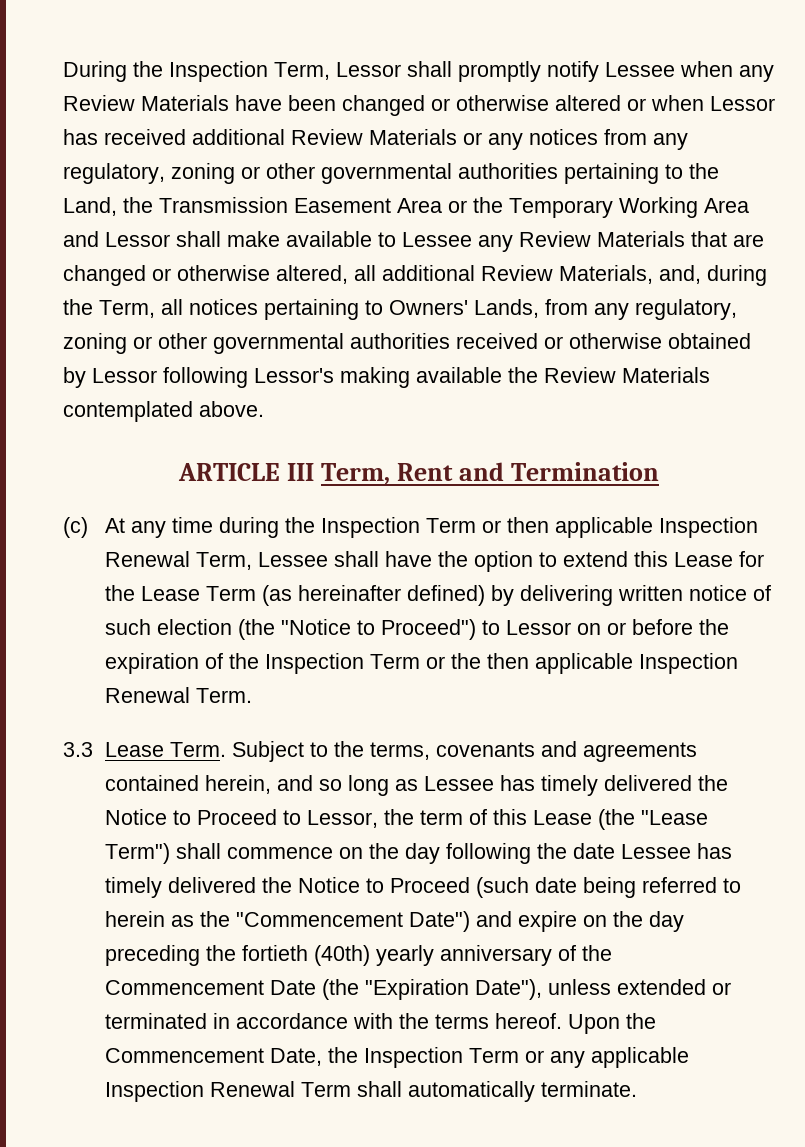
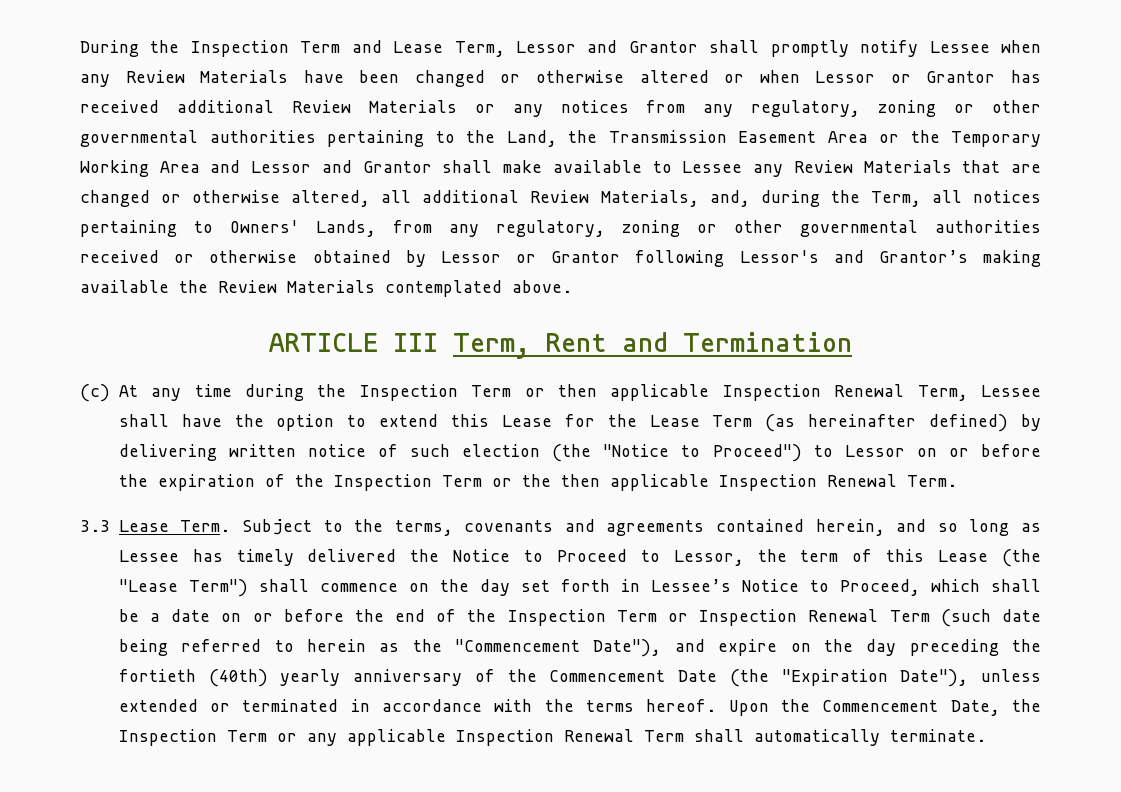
- During the Inspection Term, Lessor shall promptly notify Lessee when any Review Materials have been changed or otherwise altered or when Lessor has received additional Review Materials or any notices from any regulatory, zoning or other governmental authorities pertaining to the Land, the Transmission Easement Area or the Temporary Working Area and Lessor shall make available to Lessee any Review Materials that are changed or otherwise altered, all additional Review Materials, and, during the Term, all notices pertaining to Owners' Lands, from any regulatory, zoning or other governmental authorities received or otherwise obtained by Lessor following Lessor's making available the Review Materials contemplated above.
+ During the Inspection Term and Lease Term, Lessor and Grantor shall promptly notify Lessee when any Review Materials have been changed or otherwise altered or when Lessor or Grantor has received additional Review Materials or any notices from any regulatory, zoning or other governmental authorities pertaining to the Land, the Transmission Easement Area or the Temporary Working Area and Lessor and Grantor shall make available to Lessee any Review Materials that are changed or otherwise altered, all additional Review Materials, and, during the Term, all notices pertaining to Owners' Lands, from any regulatory, zoning or other governmental authorities received or otherwise obtained by Lessor or Grantor following Lessor's and Grantor’s making available the Review Materials contemplated above.
- Subject to the terms, covenants and agreements contained herein, and so long as Lessee has timely delivered the Notice to Proceed to Lessor, the term of this Lease (the "Lease Term") shall commence on the day following the date Lessee has timely delivered the Notice to Proceed (such date being referred to herein as the "Commencement Date") and expire on the day preceding the fortieth (40th) yearly anniversary of the Commencement Date (the "Expiration Date"), unless extended or terminated in accordance with the terms hereof.
+ Subject to the terms, covenants and agreements contained herein, and so long as Lessee has timely delivered the Notice to Proceed to Lessor, the term of this Lease (the "Lease Term") shall commence on the day set forth in Lessee’s Notice to Proceed, which shall be a date on or before the end of the Inspection Term or Inspection Renewal Term (such date being referred to herein as the "Commencement Date"), and expire on the day preceding the fortieth (40th) yearly anniversary of the Commencement Date (the "Expiration Date"), unless extended or terminated in accordance with the terms hereof.

